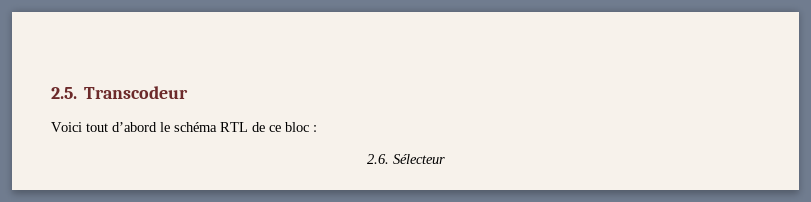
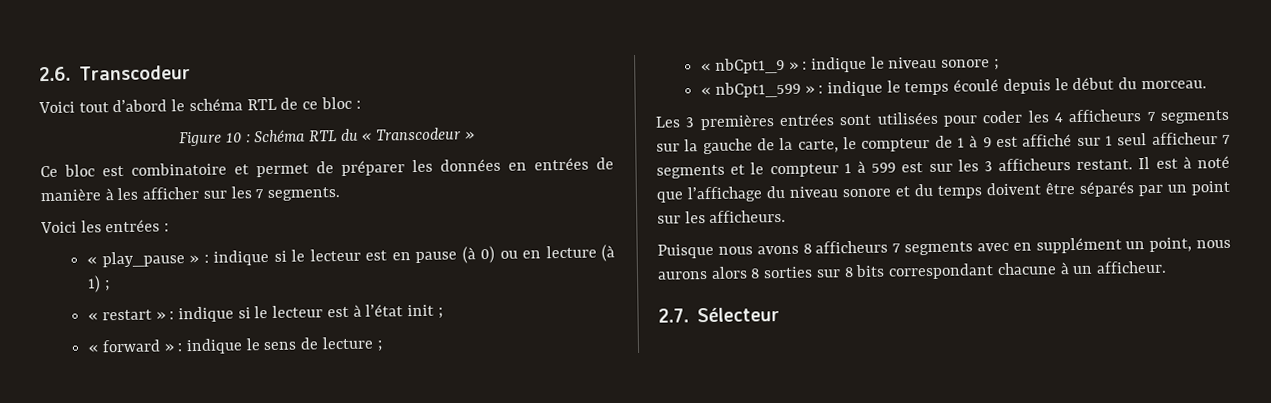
- 2.5. Transcodeur
+ 2.6. Transcodeur
- 2.6. Sélecteur
+ Figure 10 : Schéma RTL du « Transcodeur »
+ Ce bloc est combinatoire et permet de préparer les données en entrées de manière à les afficher sur les 7 segments.
+ Voici les entrées :
+ « play_pause » : indique si le lecteur est en pause (à 0) ou en lecture (à 1) ;
+ « restart » : indique si le lecteur est à l’état init ;
+ « forward » : indique le sens de lecture ;
+ « nbCpt1_9 » : indique le niveau sonore ;
+ « nbCpt1_599 » : indique le temps écoulé depuis le début du morceau.
+ Les 3 premières entrées sont utilisées pour coder les 4 afficheurs 7 segments sur la gauche de la carte, le compteur de 1 à 9 est affiché sur 1 seul afficheur 7 segments et le compteur 1 à 599 est sur les 3 afficheurs restant. Il est à noté que l’affichage du niveau sonore et du temps doivent être séparés par un point sur les afficheurs.
+ Puisque nous avons 8 afficheurs 7 segments avec en supplément un point, nous aurons alors 8 sorties sur 8 bits correspondant chacune à un afficheur.
+ 2.7. Sélecteur

